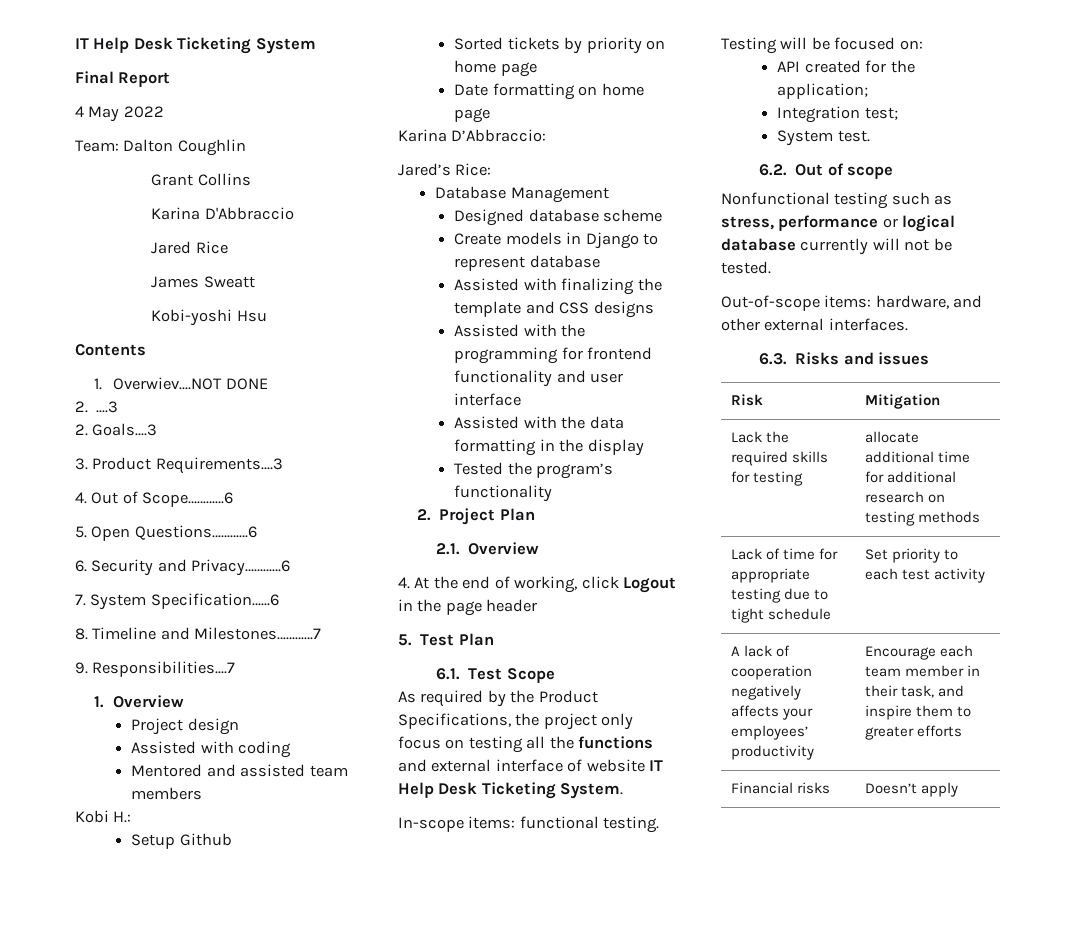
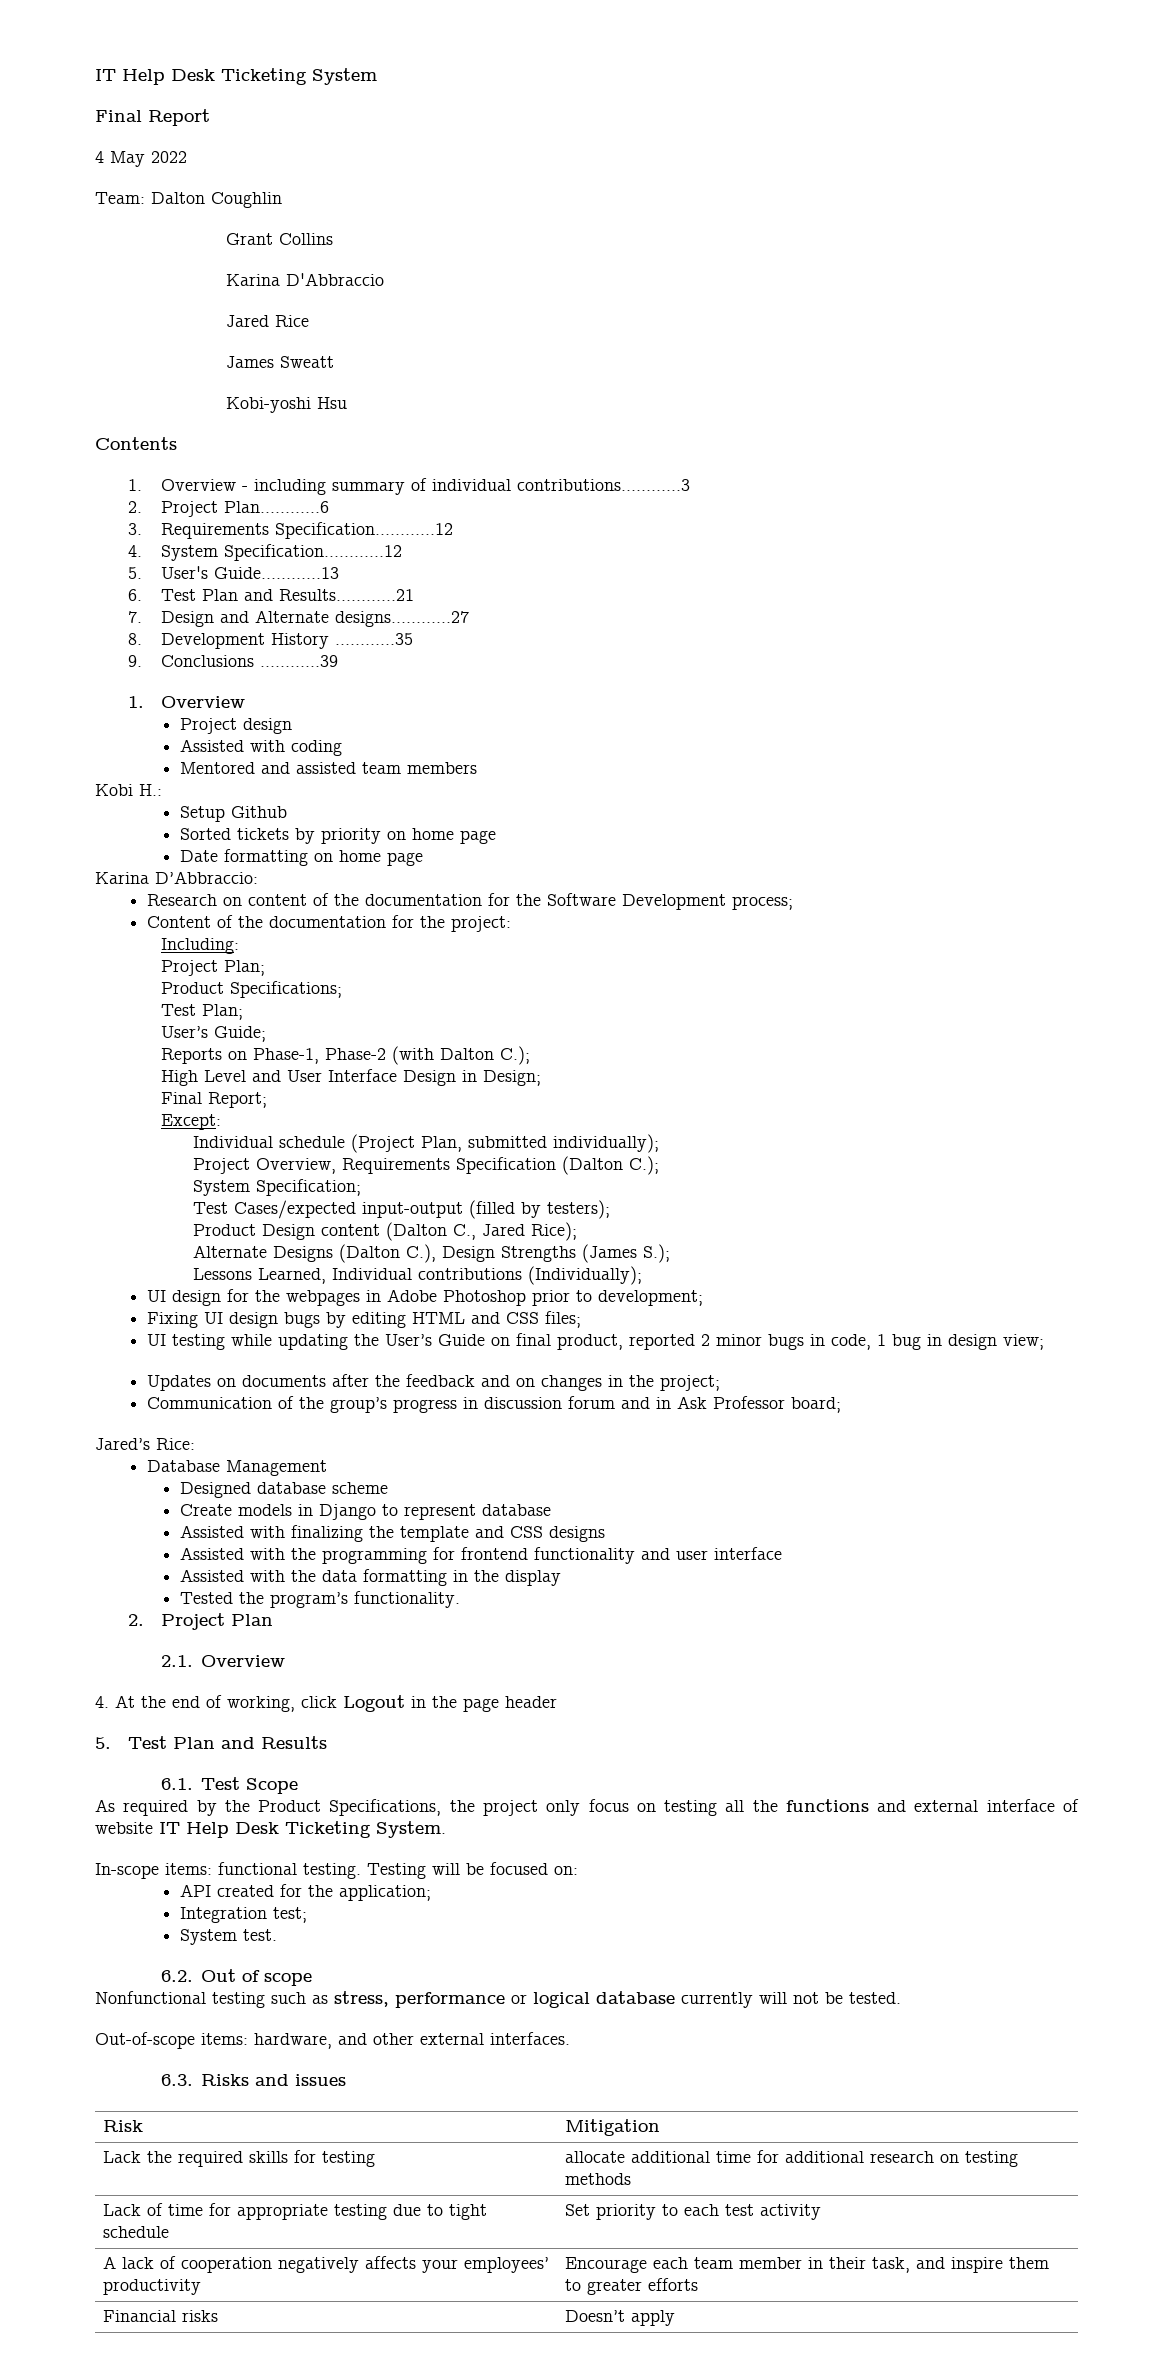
- 1. Overwiev....NOT DONE
- 2. ....3
- 2. Goals....3
- 3. Product Requirements....3
- 4. Out of Scope…………6
- 5. Open Questions…………6
- 6. Security and Privacy…………6
- 7. System Specification…...6
- 8. Timeline and Milestones…………7
- 9. Responsibilities....7
+ 1. Overview - including summary of individual contributions…………3
+ 2. Project Plan…………6
+ 3. Requirements Specification…………12
+ 4. System Specification…………12
+ 5. User's Guide…………13
+ 6. Test Plan and Results…………21
+ 7. Design and Alternate designs…………27
+ 8. Development History …………35
+ 9. Conclusions …………39
+ Research on content of the documentation for the Software Development process;
+ Content of the documentation for the project:
+ Including:
+ Project Plan;
+ Product Specifications;
+ Test Plan;
+ User’s Guide;
+ Reports on Phase-1, Phase-2 (with Dalton C.);
+ High Level and User Interface Design in Design;
+ Final Report;
+ Except:
+ Individual schedule (Project Plan, submitted individually);
+ Project Overview, Requirements Specification (Dalton C.);
+ System Specification;
+ Test Cases/expected input-output (filled by testers);
+ Product Design content (Dalton C., Jared Rice);
+ Alternate Designs (Dalton C.), Design Strengths (James S.);
+ Lessons Learned, Individual contributions (Individually);
+ UI design for the webpages in Adobe Photoshop prior to development;
+ Fixing UI design bugs by editing HTML and CSS files;
+ UI testing while updating the User’s Guide on final product, reported 2 minor bugs in code, 1 bug in design view;
+ Updates on documents after the feedback and on changes in the project;
+ Communication of the group’s progress in discussion forum and in Ask Professor board;
- Tested the program’s functionality
+ Tested the program’s functionality.
- 5. Test Plan
+ 5. Test Plan and Results

